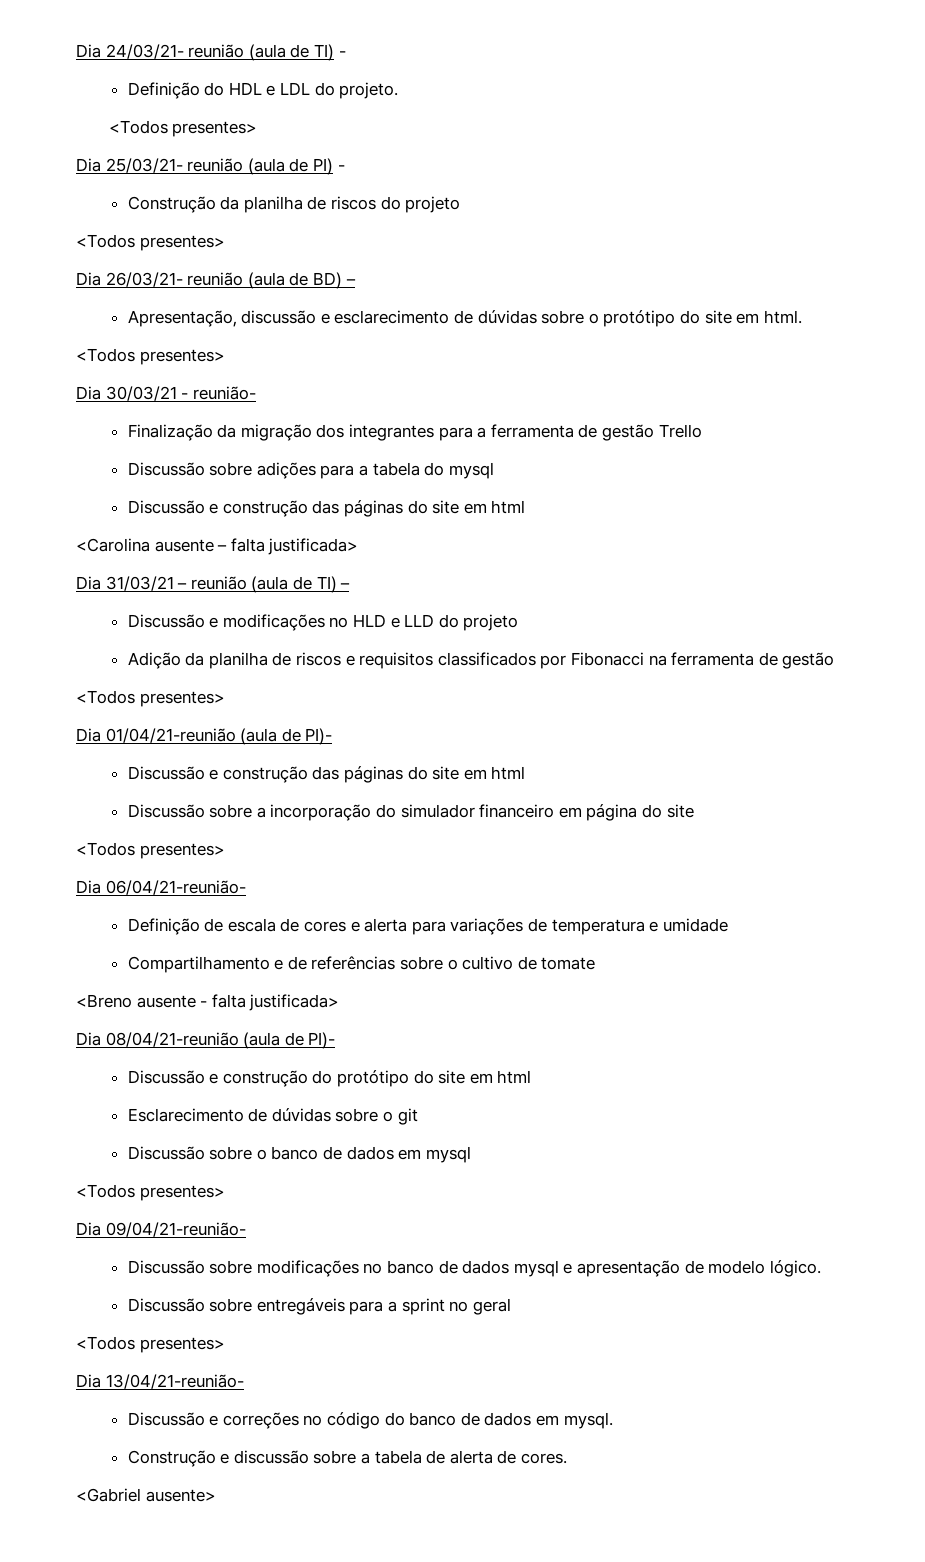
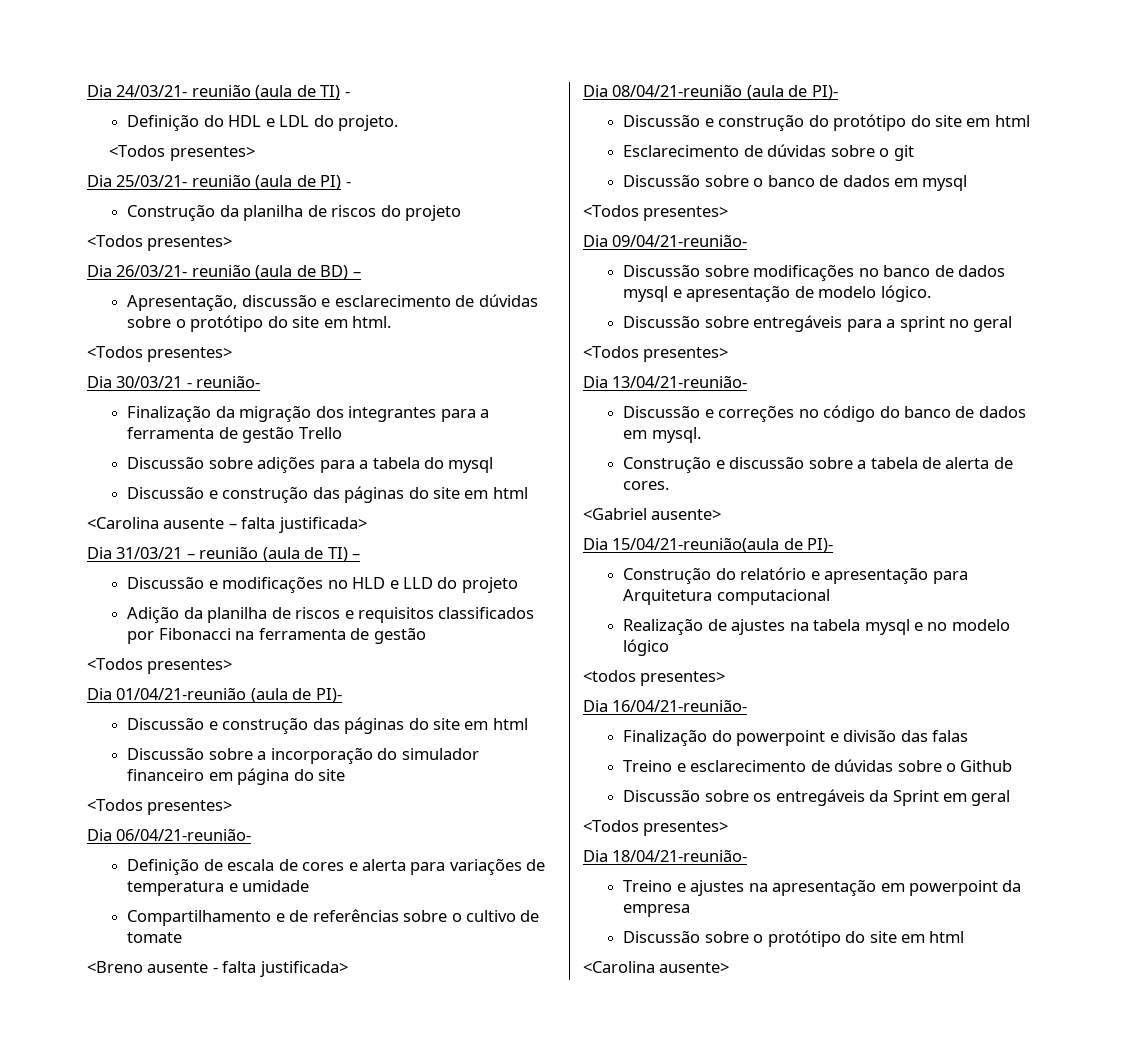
+ Dia 15/04/21-reunião(aula de PI)-
+ Construção do relatório e apresentação para Arquitetura computacional
+ Realização de ajustes na tabela mysql e no modelo lógico
+ <todos presentes>
+ Dia 16/04/21-reunião-
+ Finalização do powerpoint e divisão das falas
+ Treino e esclarecimento de dúvidas sobre o Github
+ Discussão sobre os entregáveis da Sprint em geral
+ <Todos presentes>
+ Dia 18/04/21-reunião-
+ Treino e ajustes na apresentação em powerpoint da empresa
+ Discussão sobre o protótipo do site em html
+ <Carolina ausente>

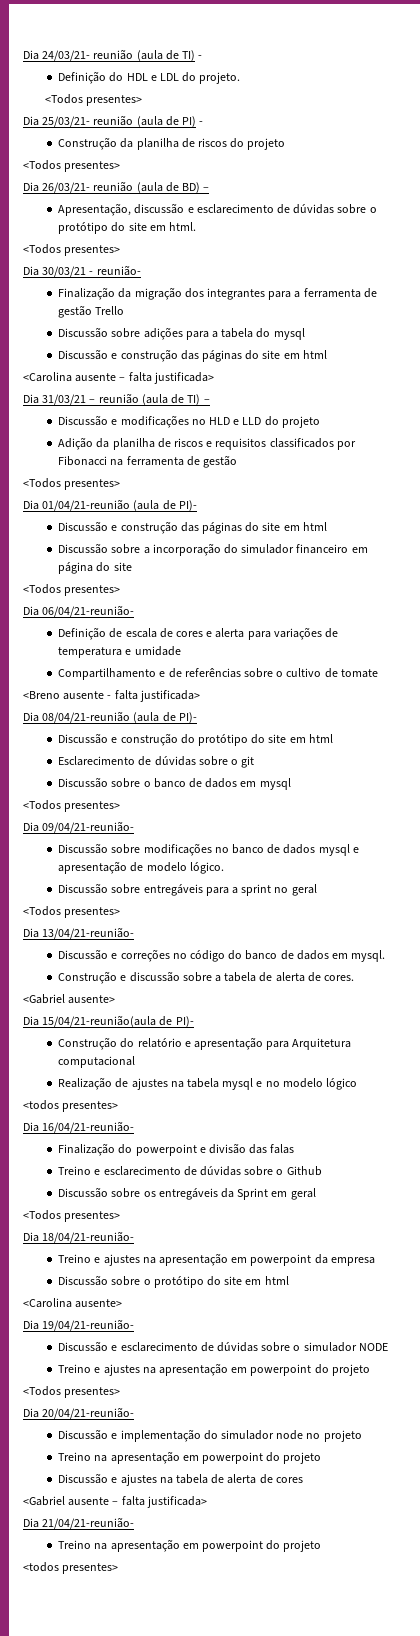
+ Dia 19/04/21-reunião-
+ Discussão e esclarecimento de dúvidas sobre o simulador NODE
+ Treino e ajustes na apresentação em powerpoint do projeto
+ <Todos presentes>
+ Dia 20/04/21-reunião-
+ Discussão e implementação do simulador node no projeto
+ Treino na apresentação em powerpoint do projeto
+ Discussão e ajustes na tabela de alerta de cores
+ <Gabriel ausente – falta justificada>
+ Dia 21/04/21-reunião-
+ Treino na apresentação em powerpoint do projeto
+ <todos presentes>

